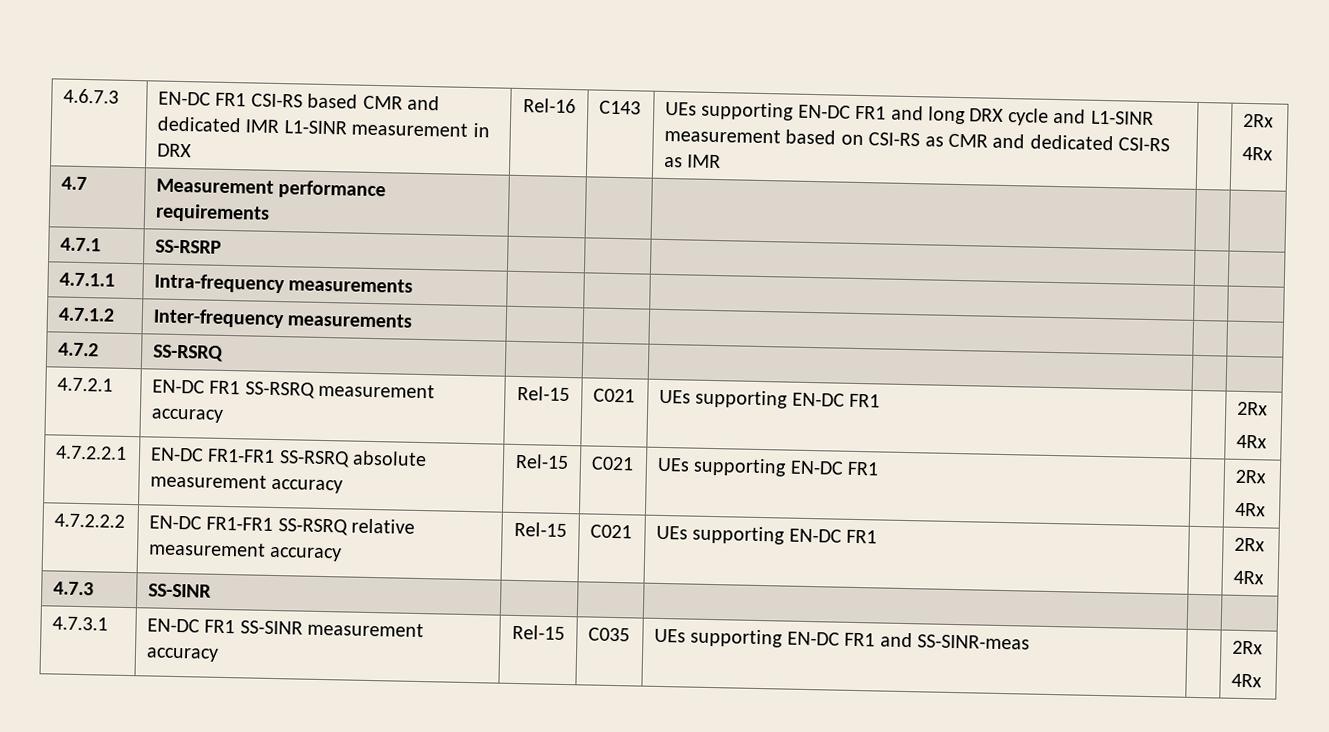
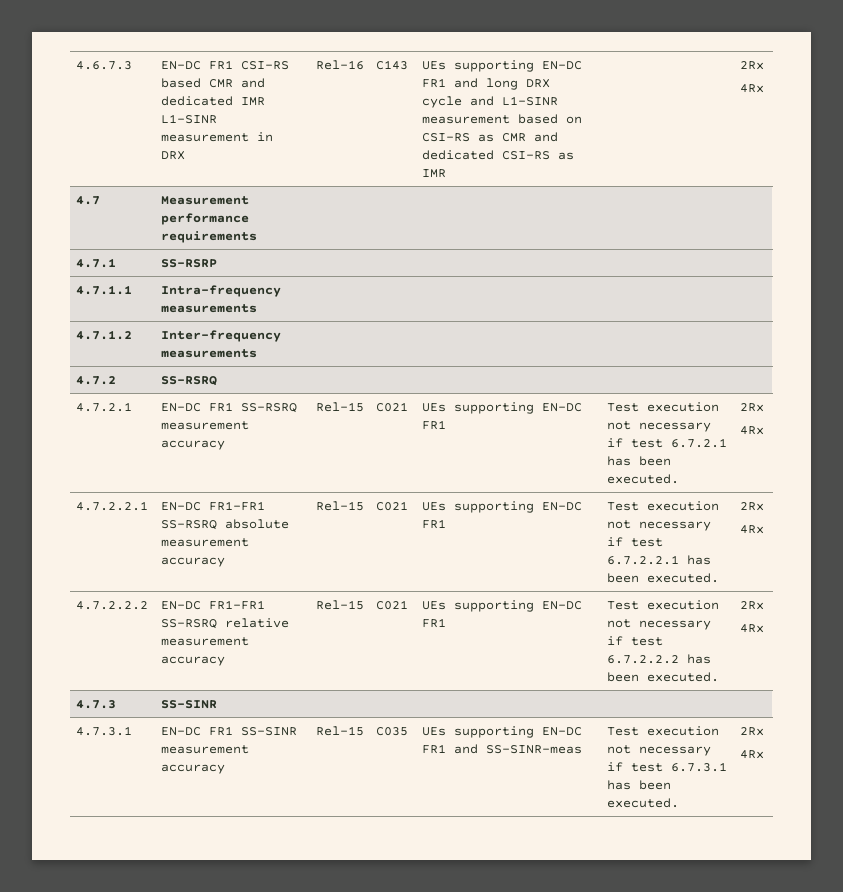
- 4.7.2.1 | EN-DC FR1 SS-RSRQ measurement accuracy | Rel-15 | C021 | UEs supporting EN-DC FR1 | | 2Rx
+ 4.7.2.1 | EN-DC FR1 SS-RSRQ measurement accuracy | Rel-15 | C021 | UEs supporting EN-DC FR1 | Test execution not necessary if test 6.7.2.1 has been executed. | 2Rx
- 4.7.2.2.1 | EN-DC FR1-FR1 SS-RSRQ absolute measurement accuracy | Rel-15 | C021 | UEs supporting EN-DC FR1 | | 2Rx
+ 4.7.2.2.1 | EN-DC FR1-FR1 SS-RSRQ absolute measurement accuracy | Rel-15 | C021 | UEs supporting EN-DC FR1 | Test execution not necessary if test 6.7.2.2.1 has been executed. | 2Rx
- 4.7.2.2.2 | EN-DC FR1-FR1 SS-RSRQ relative measurement accuracy | Rel-15 | C021 | UEs supporting EN-DC FR1 | | 2Rx
+ 4.7.2.2.2 | EN-DC FR1-FR1 SS-RSRQ relative measurement accuracy | Rel-15 | C021 | UEs supporting EN-DC FR1 | Test execution not necessary if test 6.7.2.2.2 has been executed. | 2Rx
- 4.7.3.1 | EN-DC FR1 SS-SINR measurement accuracy | Rel-15 | C035 | UEs supporting EN-DC FR1 and SS-SINR-meas | | 2Rx
+ 4.7.3.1 | EN-DC FR1 SS-SINR measurement accuracy | Rel-15 | C035 | UEs supporting EN-DC FR1 and SS-SINR-meas | Test execution not necessary if test 6.7.3.1 has been executed. | 2Rx

